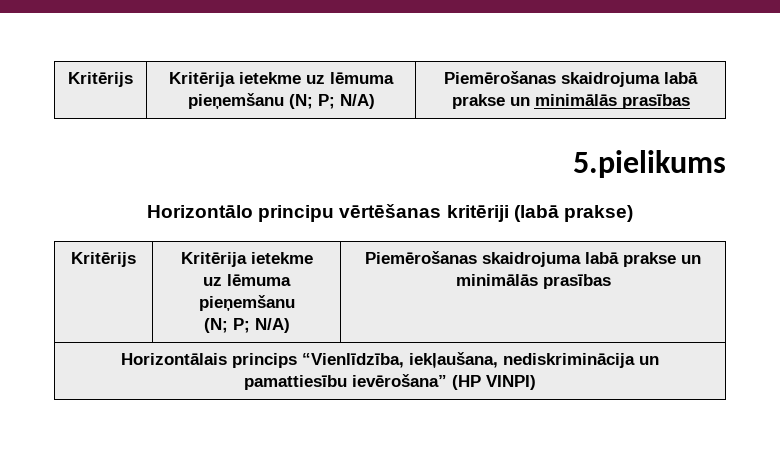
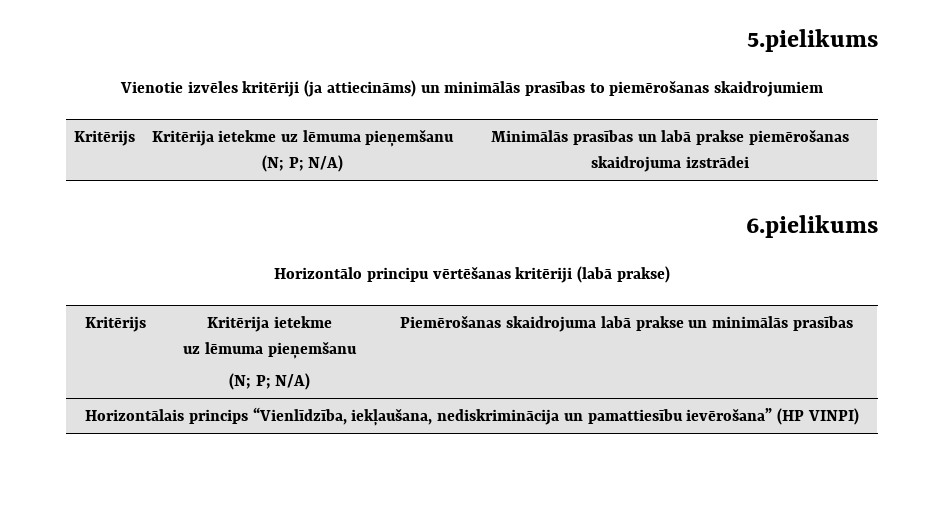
+ 5.pielikums
+ Vienotie izvēles kritēriji (ja attiecināms) un minimālās prasības to piemērošanas skaidrojumiem
- Kritērijs | Kritērija ietekme uz lēmuma pieņemšanu (N; P; N/A) | Piemērošanas skaidrojuma labā prakse un minimālās prasības
- 5.pielikums
+ Kritērijs | Kritērija ietekme uz lēmuma pieņemšanu (N; P; N/A) | Minimālās prasības un labā prakse piemērošanas skaidrojuma izstrādei
+ 6.pielikums

